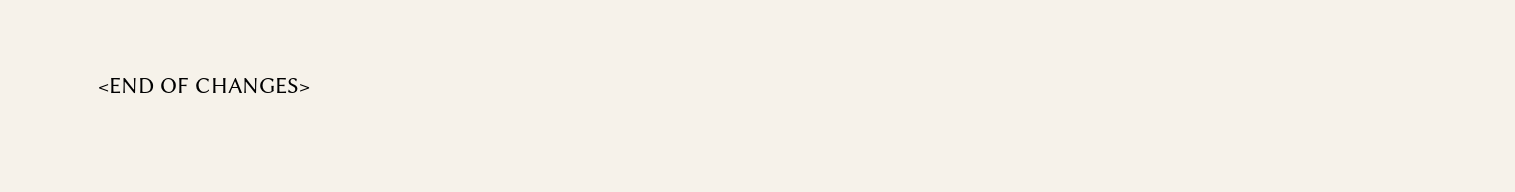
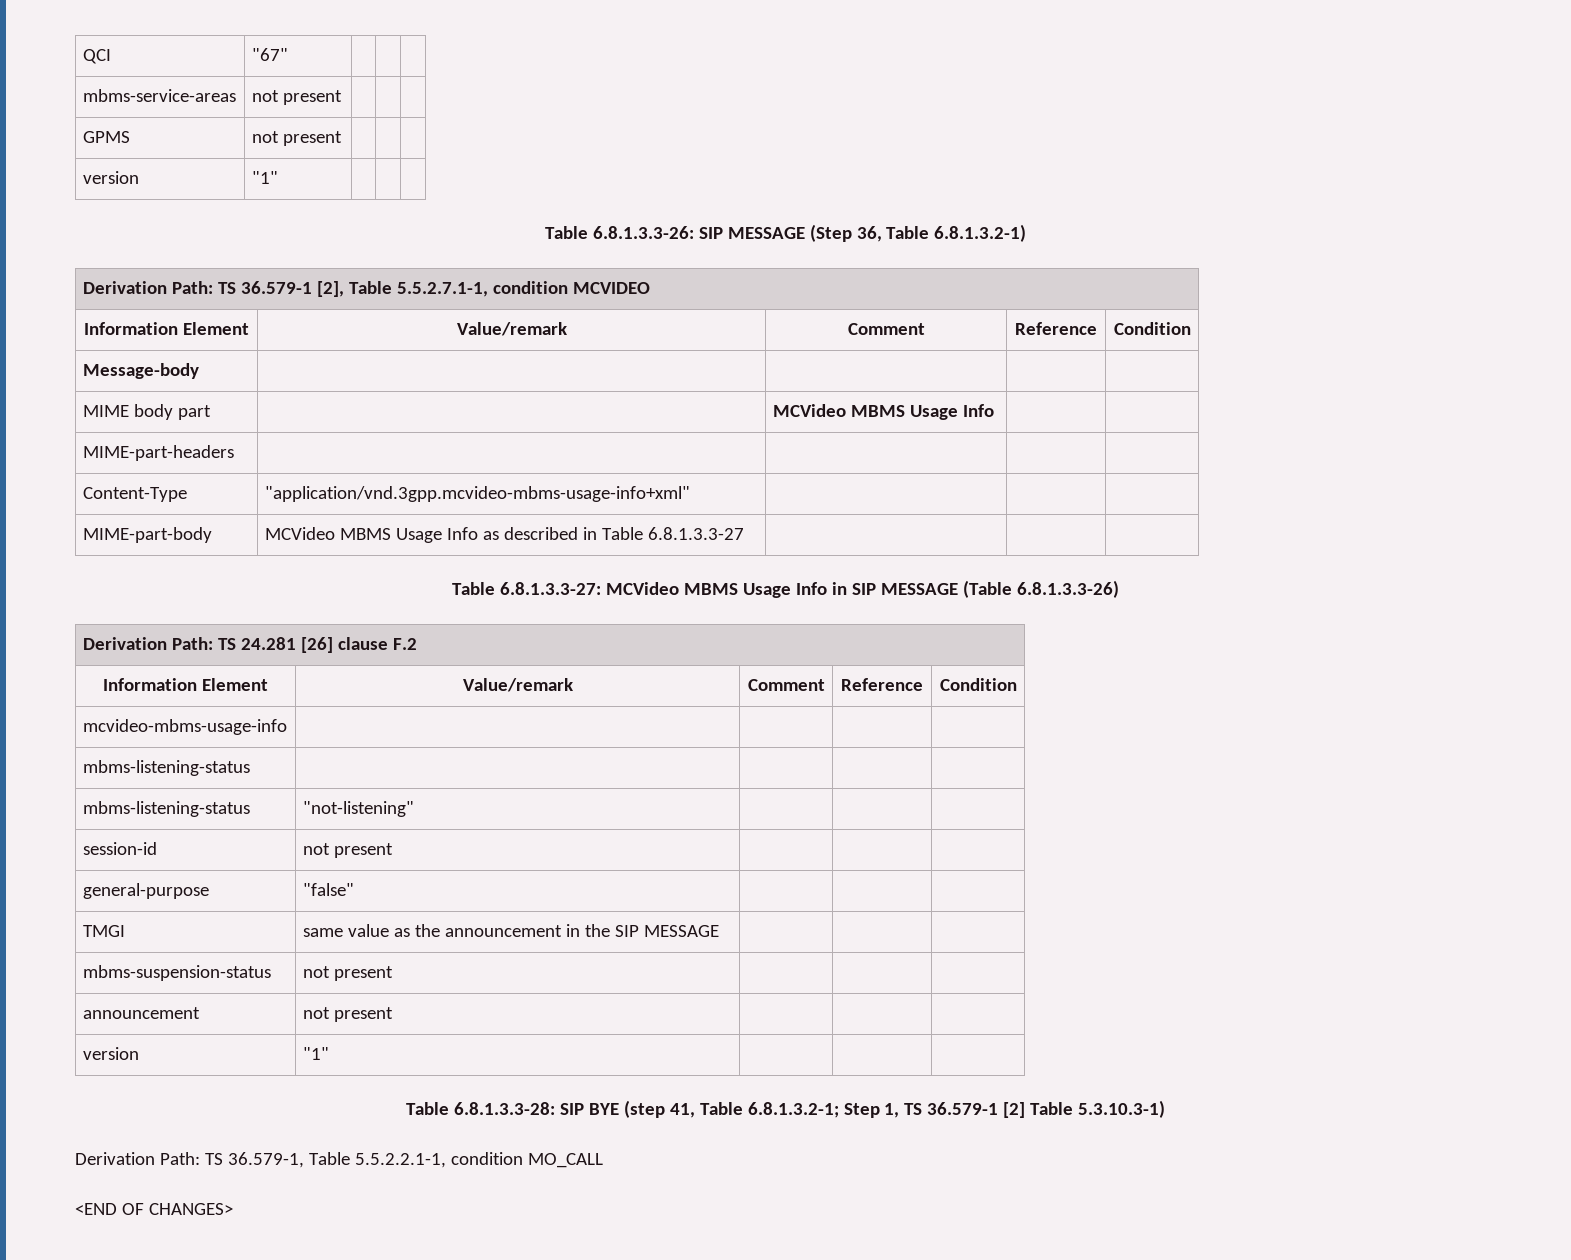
+ QCI | "67" | | |
+ mbms-service-areas | not present | | |
+ GPMS | not present | | |
+ version | "1" | | |
+ Table 6.8.1.3.3-26: SIP MESSAGE (Step 36, Table 6.8.1.3.2-1)
+ Derivation Path: TS 36.579-1 [2], Table 5.5.2.7.1-1, condition MCVIDEO
+ Information Element | Value/remark | Comment | Reference | Condition
+ Message-body | | | |
+ MIME body part | | MCVideo MBMS Usage Info | |
+ MIME-part-headers | | | |
+ Content-Type | "application/vnd.3gpp.mcvideo-mbms-usage-info+xml" | | |
+ MIME-part-body | MCVideo MBMS Usage Info as described in Table 6.8.1.3.3-27 | | |
+ Table 6.8.1.3.3-27: MCVideo MBMS Usage Info in SIP MESSAGE (Table 6.8.1.3.3-26)
+ Derivation Path: TS 24.281 [26] clause F.2
+ Information Element | Value/remark | Comment | Reference | Condition
+ mcvideo-mbms-usage-info | | | |
+ mbms-listening-status | | | |
+ mbms-listening-status | "not-listening" | | |
+ session-id | not present | | |
+ general-purpose | "false" | | |
+ TMGI | same value as the announcement in the SIP MESSAGE | | |
+ mbms-suspension-status | not present | | |
+ announcement | not present | | |
+ version | "1" | | |
+ Table 6.8.1.3.3-28: SIP BYE (step 41, Table 6.8.1.3.2-1; Step 1, TS 36.579-1 [2] Table 5.3.10.3-1)
+ Derivation Path: TS 36.579-1, Table 5.5.2.2.1-1, condition MO_CALL

